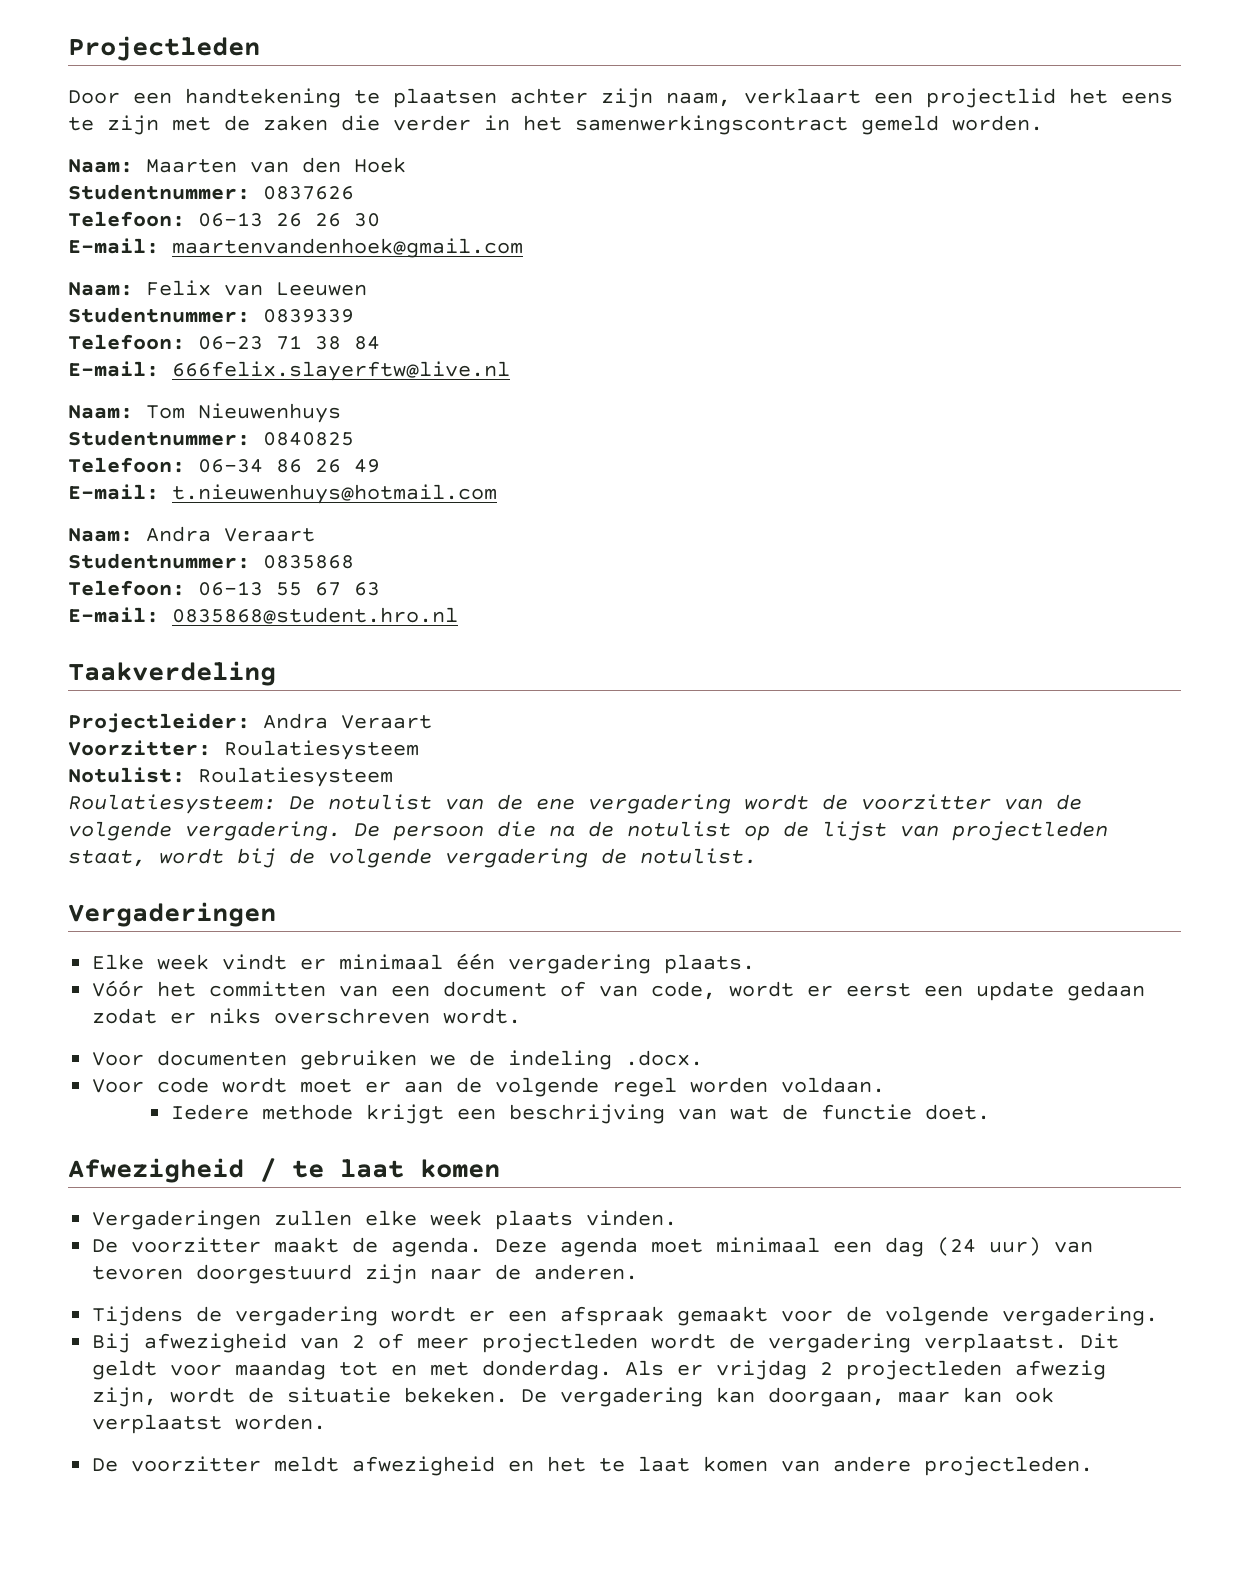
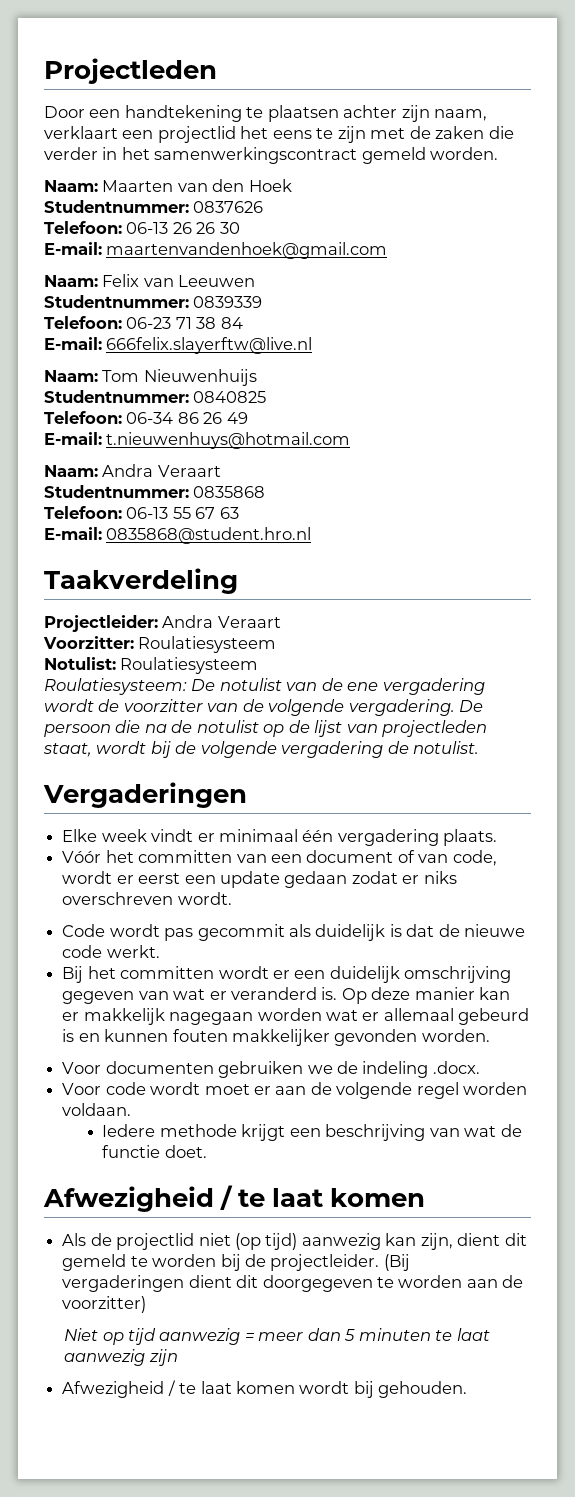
- Naam: Tom Nieuwenhuys
+ Naam: Tom Nieuwenhuijs
+ Code wordt pas gecommit als duidelijk is dat de nieuwe code werkt.
+ Bij het committen wordt er een duidelijk omschrijving gegeven van wat er veranderd is. Op deze manier kan er makkelijk nagegaan worden wat er allemaal gebeurd is en kunnen fouten makkelijker gevonden worden.
- Vergaderingen zullen elke week plaats vinden.
- De voorzitter maakt de agenda. Deze agenda moet minimaal een dag (24 uur) van tevoren doorgestuurd zijn naar de anderen.
- Tijdens de vergadering wordt er een afspraak gemaakt voor de volgende vergadering.
- Bij afwezigheid van 2 of meer projectleden wordt de vergadering verplaatst. Dit geldt voor maandag tot en met donderdag. Als er vrijdag 2 projectleden afwezig zijn, wordt de situatie bekeken. De vergadering kan doorgaan, maar kan ook verplaatst worden.
- De voorzitter meldt afwezigheid en het te laat komen van andere projectleden.
+ Als de projectlid niet (op tijd) aanwezig kan zijn, dient dit gemeld te worden bij de projectleider. (Bij vergaderingen dient dit doorgegeven te worden aan de voorzitter)
+ Niet op tijd aanwezig = meer dan 5 minuten te laat aanwezig zijn
+ Afwezigheid / te laat komen wordt bij gehouden.

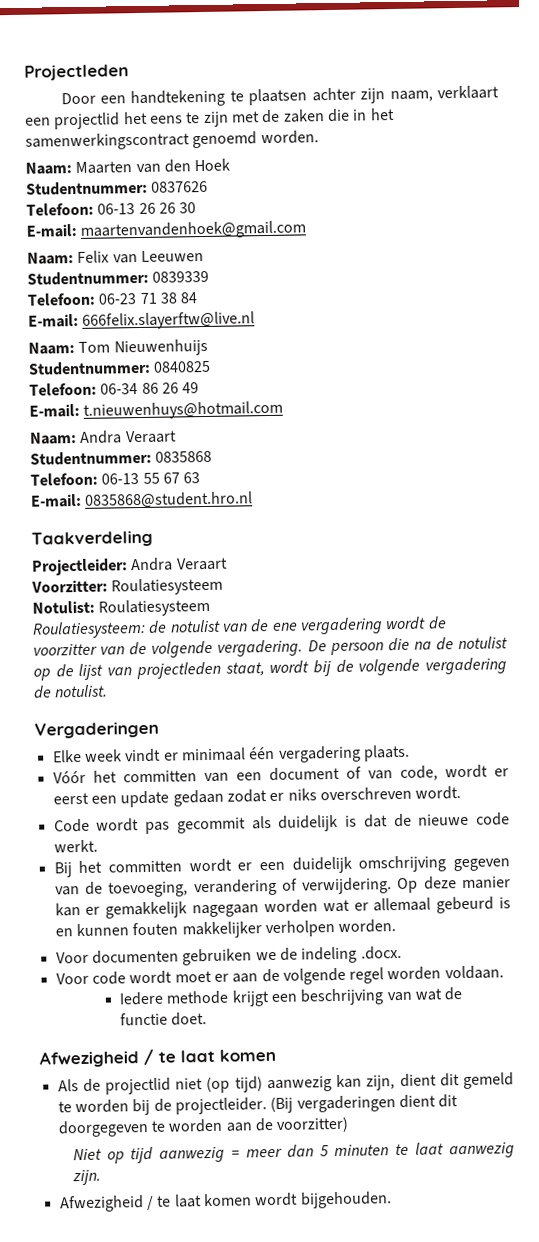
- Door een handtekening te plaatsen achter zijn naam, verklaart een projectlid het eens te zijn met de zaken die verder in het samenwerkingscontract gemeld worden.
+ Door een handtekening te plaatsen achter zijn naam, verklaart een projectlid het eens te zijn met de zaken die in het samenwerkingscontract genoemd worden.
- Roulatiesysteem: De notulist van de ene vergadering wordt de voorzitter van de volgende vergadering.
+ Roulatiesysteem: de notulist van de ene vergadering wordt de voorzitter van de volgende vergadering.
- Bij het committen wordt er een duidelijk omschrijving gegeven van wat er veranderd is.
+ Bij het committen wordt er een duidelijk omschrijving gegeven van de toevoeging, verandering of verwijdering.
- Op deze manier kan er makkelijk nagegaan worden wat er allemaal gebeurd is en kunnen fouten makkelijker gevonden worden.
+ Op deze manier kan er gemakkelijk nagegaan worden wat er allemaal gebeurd is en kunnen fouten makkelijker verholpen worden.
- Niet op tijd aanwezig = meer dan 5 minuten te laat aanwezig zijn
+ Niet op tijd aanwezig = meer dan 5 minuten te laat aanwezig zijn.
- Afwezigheid / te laat komen wordt bij gehouden.
+ Afwezigheid / te laat komen wordt bijgehouden.

